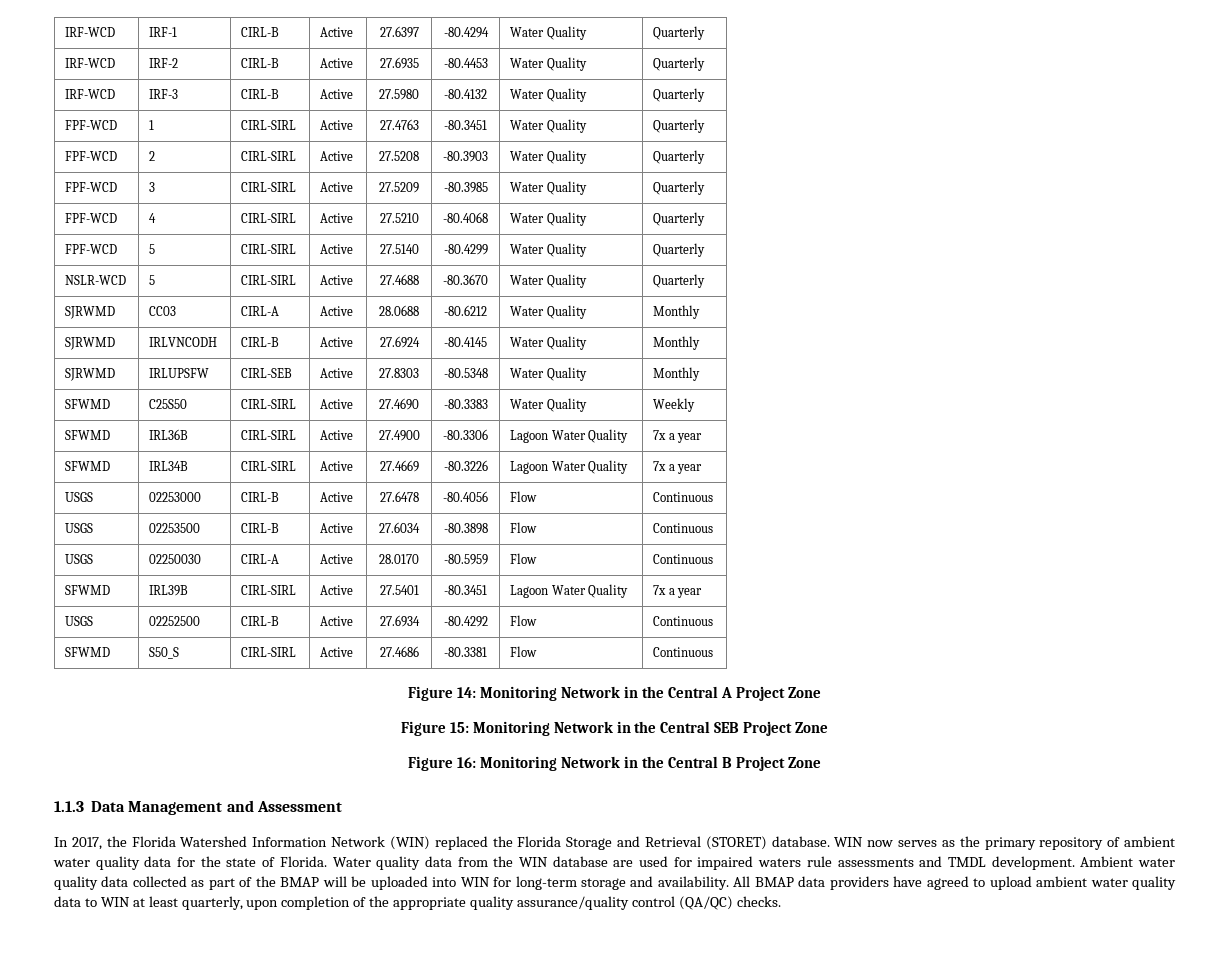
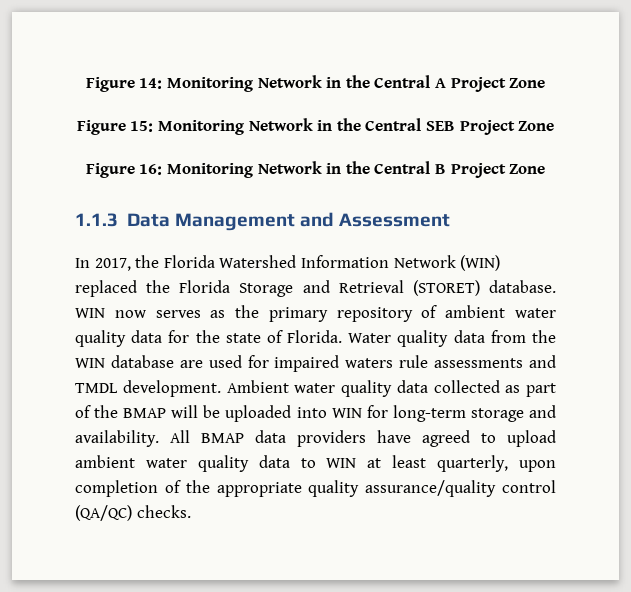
- IRF-WCD | IRF-1 | CIRL-B | Active | 27.6397 | -80.4294 | Water Quality | Quarterly
- IRF-WCD | IRF-2 | CIRL-B | Active | 27.6935 | -80.4453 | Water Quality | Quarterly
- IRF-WCD | IRF-3 | CIRL-B | Active | 27.5980 | -80.4132 | Water Quality | Quarterly
- FPF-WCD | 1 | CIRL-SIRL | Active | 27.4763 | -80.3451 | Water Quality | Quarterly
- FPF-WCD | 2 | CIRL-SIRL | Active | 27.5208 | -80.3903 | Water Quality | Quarterly
- FPF-WCD | 3 | CIRL-SIRL | Active | 27.5209 | -80.3985 | Water Quality | Quarterly
- FPF-WCD | 4 | CIRL-SIRL | Active | 27.5210 | -80.4068 | Water Quality | Quarterly
- FPF-WCD | 5 | CIRL-SIRL | Active | 27.5140 | -80.4299 | Water Quality | Quarterly
- NSLR-WCD | 5 | CIRL-SIRL | Active | 27.4688 | -80.3670 | Water Quality | Quarterly
- SJRWMD | CC03 | CIRL-A | Active | 28.0688 | -80.6212 | Water Quality | Monthly
- SJRWMD | IRLVNCODH | CIRL-B | Active | 27.6924 | -80.4145 | Water Quality | Monthly
- SJRWMD | IRLUPSFW | CIRL-SEB | Active | 27.8303 | -80.5348 | Water Quality | Monthly
- SFWMD | C25S50 | CIRL-SIRL | Active | 27.4690 | -80.3383 | Water Quality | Weekly
- SFWMD | IRL36B | CIRL-SIRL | Active | 27.4900 | -80.3306 | Lagoon Water Quality | 7x a year
- SFWMD | IRL34B | CIRL-SIRL | Active | 27.4669 | -80.3226 | Lagoon Water Quality | 7x a year
- USGS | 02253000 | CIRL-B | Active | 27.6478 | -80.4056 | Flow | Continuous
- USGS | 02253500 | CIRL-B | Active | 27.6034 | -80.3898 | Flow | Continuous
- USGS | 02250030 | CIRL-A | Active | 28.0170 | -80.5959 | Flow | Continuous
- SFWMD | IRL39B | CIRL-SIRL | Active | 27.5401 | -80.3451 | Lagoon Water Quality | 7x a year
- USGS | 02252500 | CIRL-B | Active | 27.6934 | -80.4292 | Flow | Continuous
- SFWMD | S50_S | CIRL-SIRL | Active | 27.4686 | -80.3381 | Flow | Continuous

